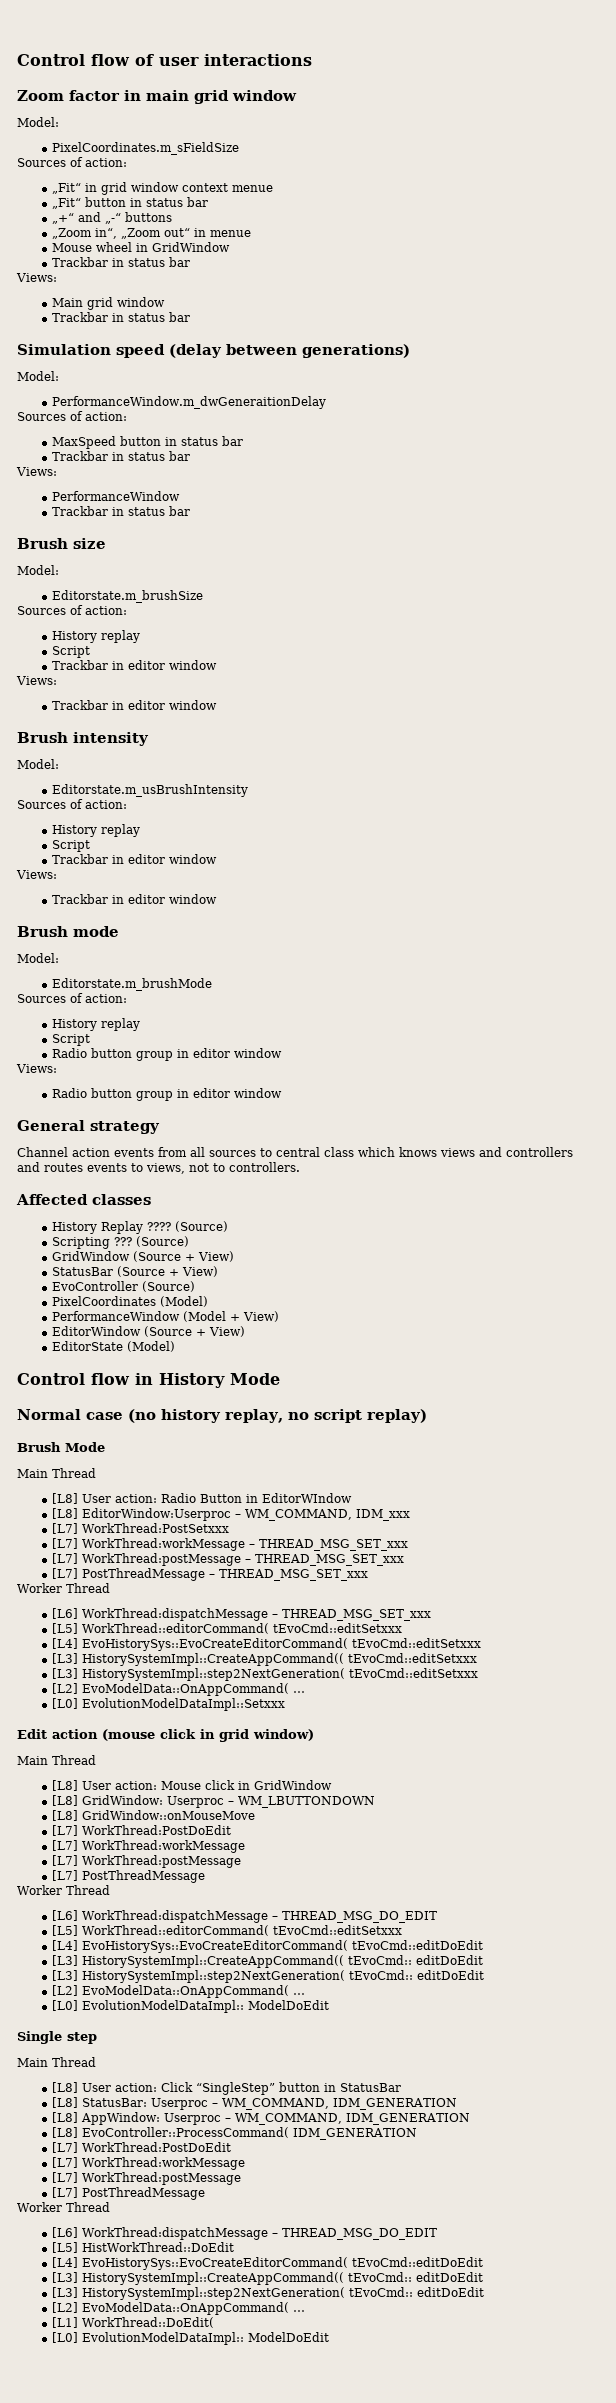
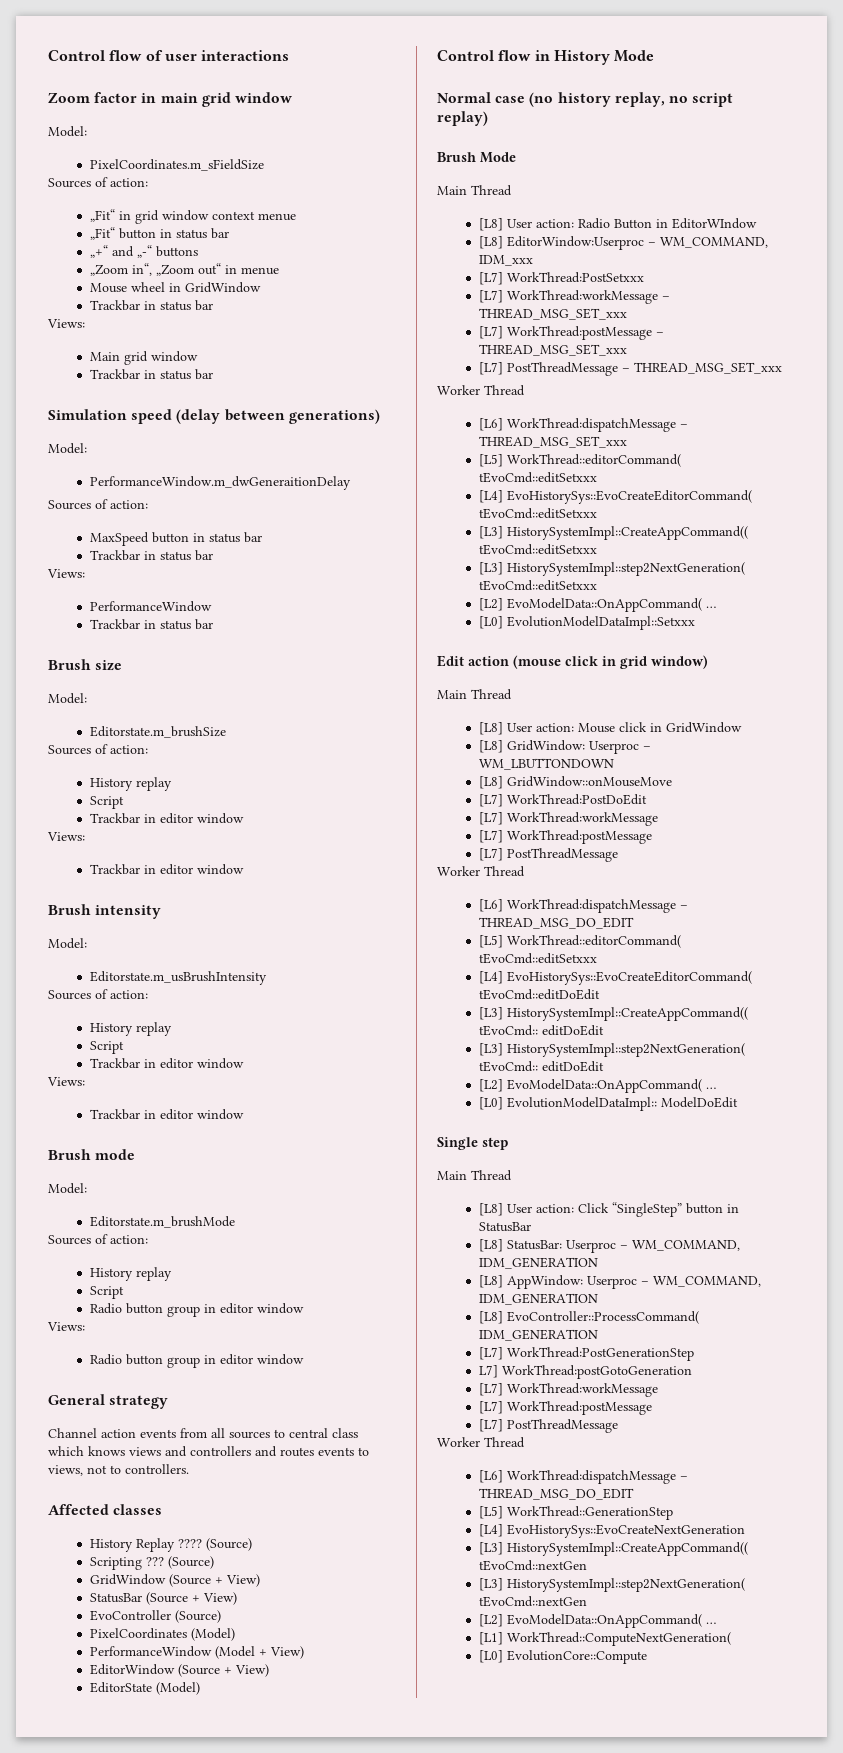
  [L8] EvoController::ProcessCommand( IDM_GENERATION
- [L7] WorkThread:PostDoEdit
+ [L7] WorkThread:PostGenerationStep
+ L7] WorkThread:postGotoGeneration
- [L5] HistWorkThread::DoEdit
- [L4] EvoHistorySys::EvoCreateEditorCommand( tEvoCmd::editDoEdit
- [L3] HistorySystemImpl::CreateAppCommand(( tEvoCmd:: editDoEdit
- [L3] HistorySystemImpl::step2NextGeneration( tEvoCmd:: editDoEdit
+ [L5] WorkThread::GenerationStep
+ [L4] EvoHistorySys::EvoCreateNextGeneration
+ [L3] HistorySystemImpl::CreateAppCommand(( tEvoCmd::nextGen
+ [L3] HistorySystemImpl::step2NextGeneration( tEvoCmd::nextGen
- [L1] WorkThread::DoEdit(
- [L0] EvolutionModelDataImpl:: ModelDoEdit
+ [L1] WorkThread::ComputeNextGeneration(
+ [L0] EvolutionCore::Compute

